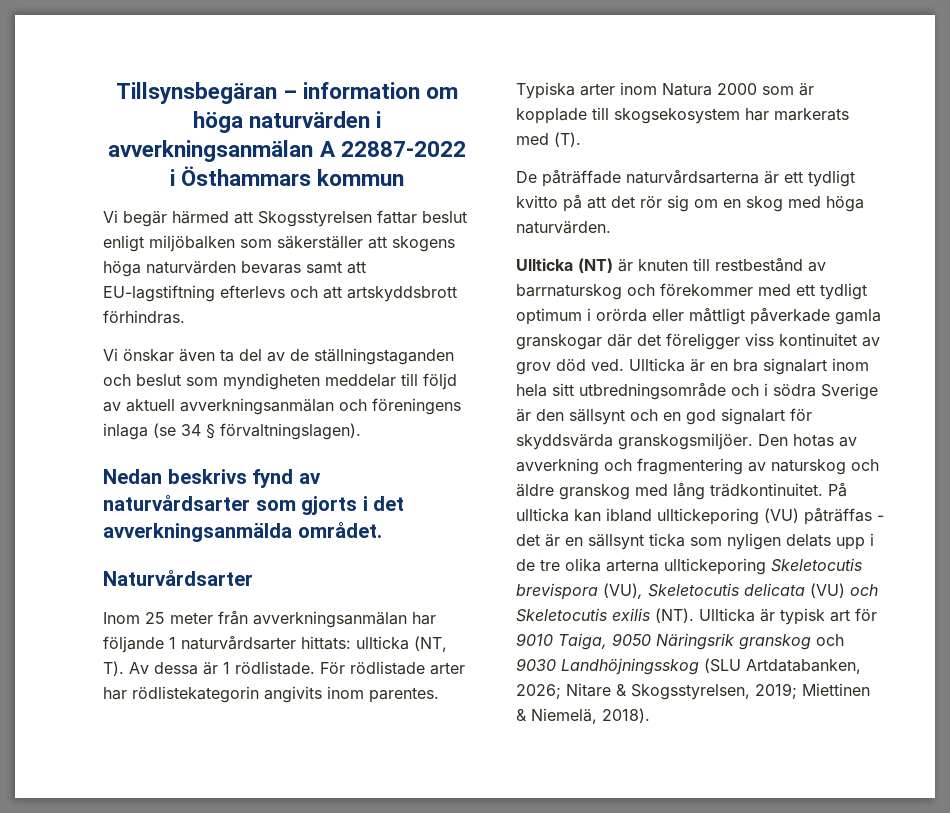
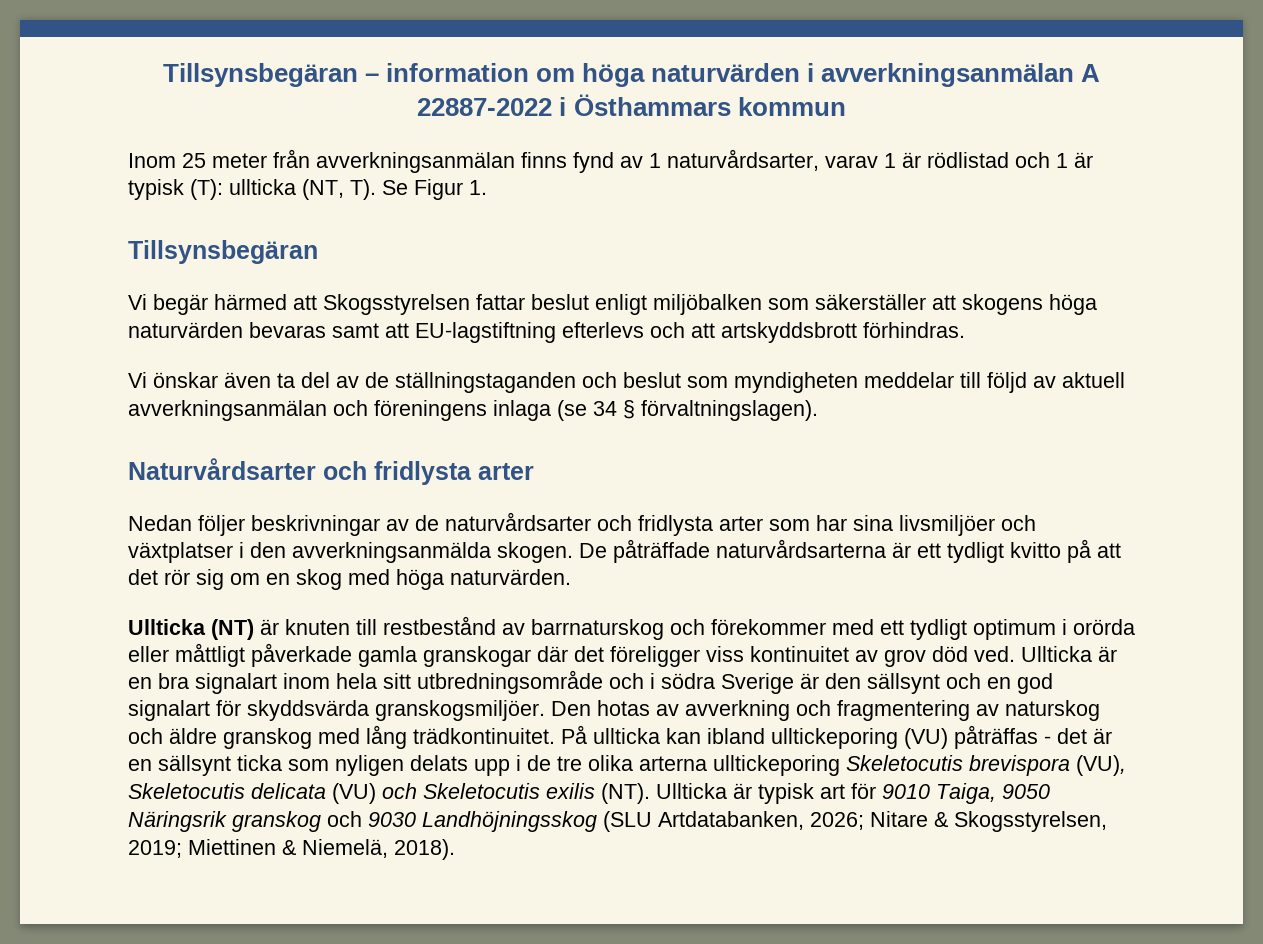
+ Inom 25 meter från avverkningsanmälan finns fynd av 1 naturvårdsarter, varav 1 är rödlistad och 1 är typisk (T): ullticka (NT, T). Se Figur 1.
+ Tillsynsbegäran
- Nedan beskrivs fynd av naturvårdsarter som gjorts i det avverkningsanmälda området.
- Naturvårdsarter
- Inom 25 meter från avverkningsanmälan har följande 1 naturvårdsarter hittats: ullticka (NT, T). Av dessa är 1 rödlistade. För rödlistade arter har rödlistekategorin angivits inom parentes. Typiska arter inom Natura 2000 som är kopplade till skogsekosystem har markerats med (T).
- De påträffade naturvårdsarterna är ett tydligt kvitto på att det rör sig om en skog med höga naturvärden.
+ Naturvårdsarter och fridlysta arter
+ Nedan följer beskrivningar av de naturvårdsarter och fridlysta arter som har sina livsmiljöer och växtplatser i den avverkningsanmälda skogen. De påträffade naturvårdsarterna är ett tydligt kvitto på att det rör sig om en skog med höga naturvärden.

